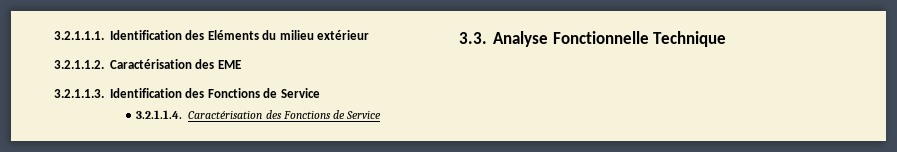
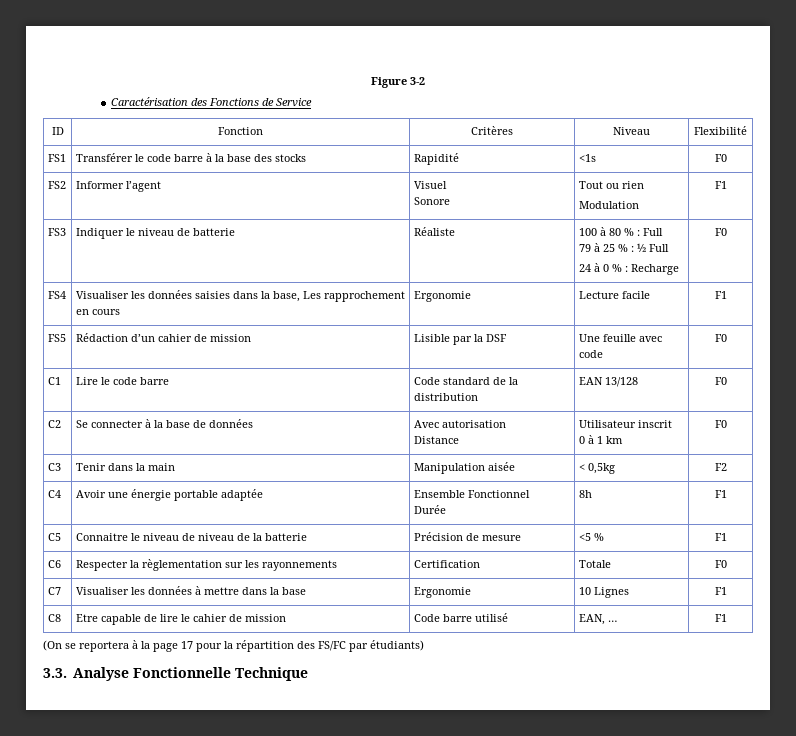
- 3.2.1.1.1. Identification des Eléments du milieu extérieur
- 3.2.1.1.2. Caractérisation des EME
- 3.2.1.1.3. Identification des Fonctions de Service
- 3.2.1.1.4. Caractérisation des Fonctions de Service
+ Figure 3-2
+ Caractérisation des Fonctions de Service
+ ID | Fonction | Critères | Niveau | Flexibilité
+ FS1 | Transférer le code barre à la base des stocks | Rapidité | <1s | F0
+ FS2 | Informer l’agent | Visuel
+ Sonore | Tout ou rien
+ Modulation | F1
+ FS3 | Indiquer le niveau de batterie | Réaliste | 100 à 80 % : Full
+ 79 à 25 % : ½ Full
+ 24 à 0 % : Recharge | F0
+ FS4 | Visualiser les données saisies dans la base, Les rapprochement en cours | Ergonomie | Lecture facile | F1
+ FS5 | Rédaction d’un cahier de mission | Lisible par la DSF | Une feuille avec code | F0
+ C1 | Lire le code barre | Code standard de la distribution | EAN 13/128 | F0
+ C2 | Se connecter à la base de données | Avec autorisation
+ Distance | Utilisateur inscrit
+ 0 à 1 km | F0
+ C3 | Tenir dans la main | Manipulation aisée | < 0,5kg | F2
+ C4 | Avoir une énergie portable adaptée | Ensemble Fonctionnel
+ Durée | 8h | F1
+ C5 | Connaitre le niveau de niveau de la batterie | Précision de mesure | <5 % | F1
+ C6 | Respecter la règlementation sur les rayonnements | Certification | Totale | F0
+ C7 | Visualiser les données à mettre dans la base | Ergonomie | 10 Lignes | F1
+ C8 | Etre capable de lire le cahier de mission | Code barre utilisé | EAN, … | F1
+ (On se reportera à la page 17 pour la répartition des FS/FC par étudiants)

